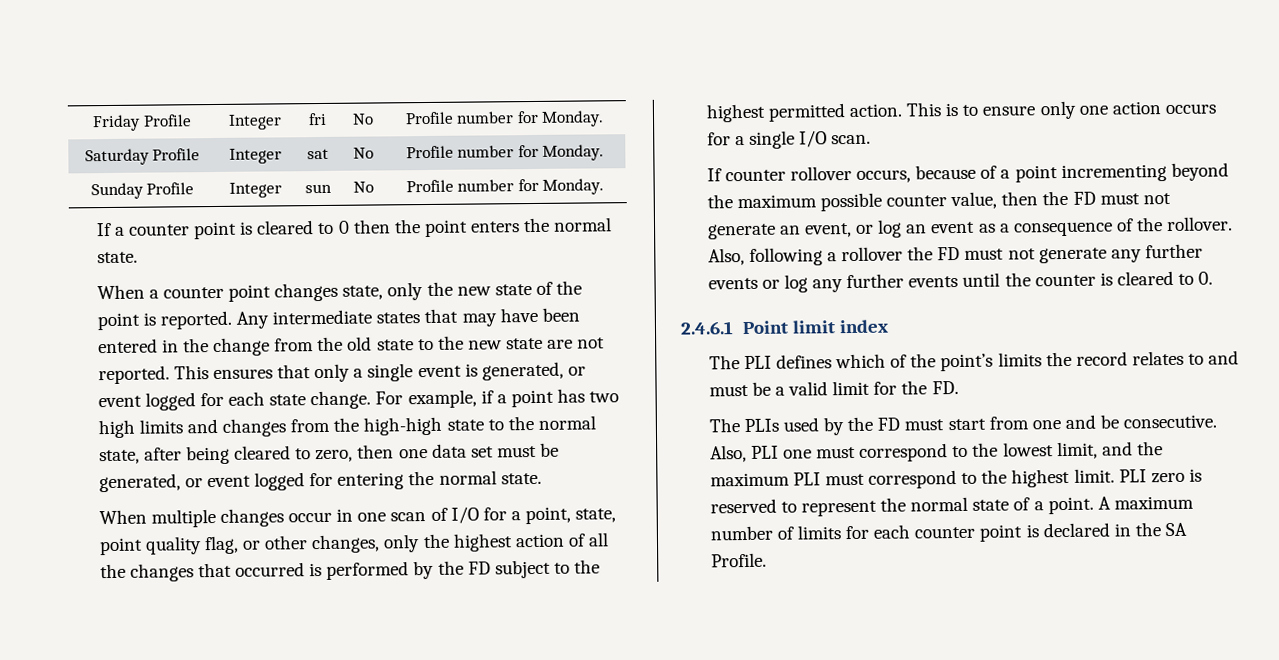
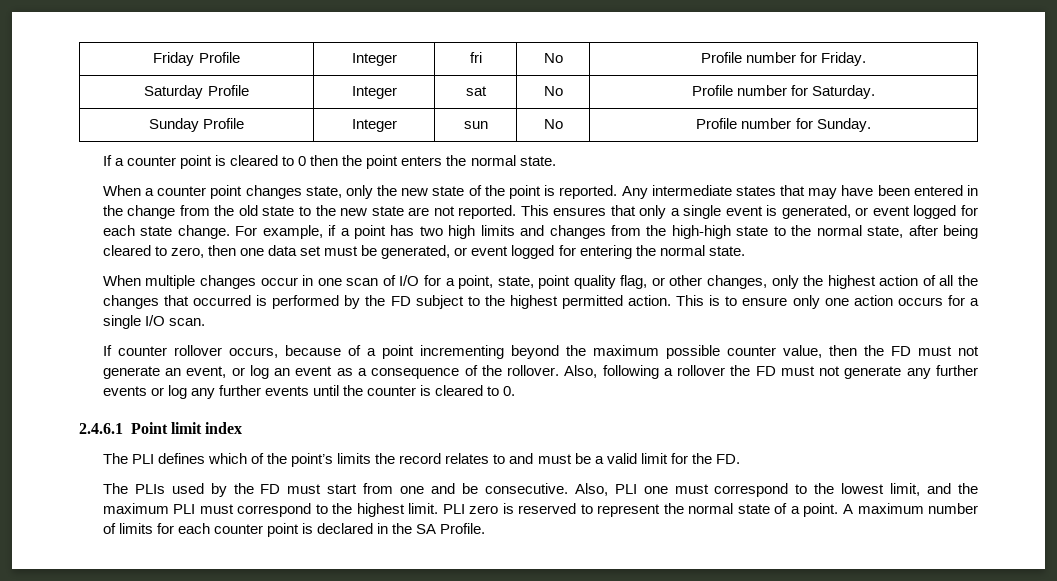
- Friday Profile | Integer | fri | No | Profile number for Monday.
+ Friday Profile | Integer | fri | No | Profile number for Friday.
- Saturday Profile | Integer | sat | No | Profile number for Monday.
+ Saturday Profile | Integer | sat | No | Profile number for Saturday.
- Sunday Profile | Integer | sun | No | Profile number for Monday.
+ Sunday Profile | Integer | sun | No | Profile number for Sunday.

